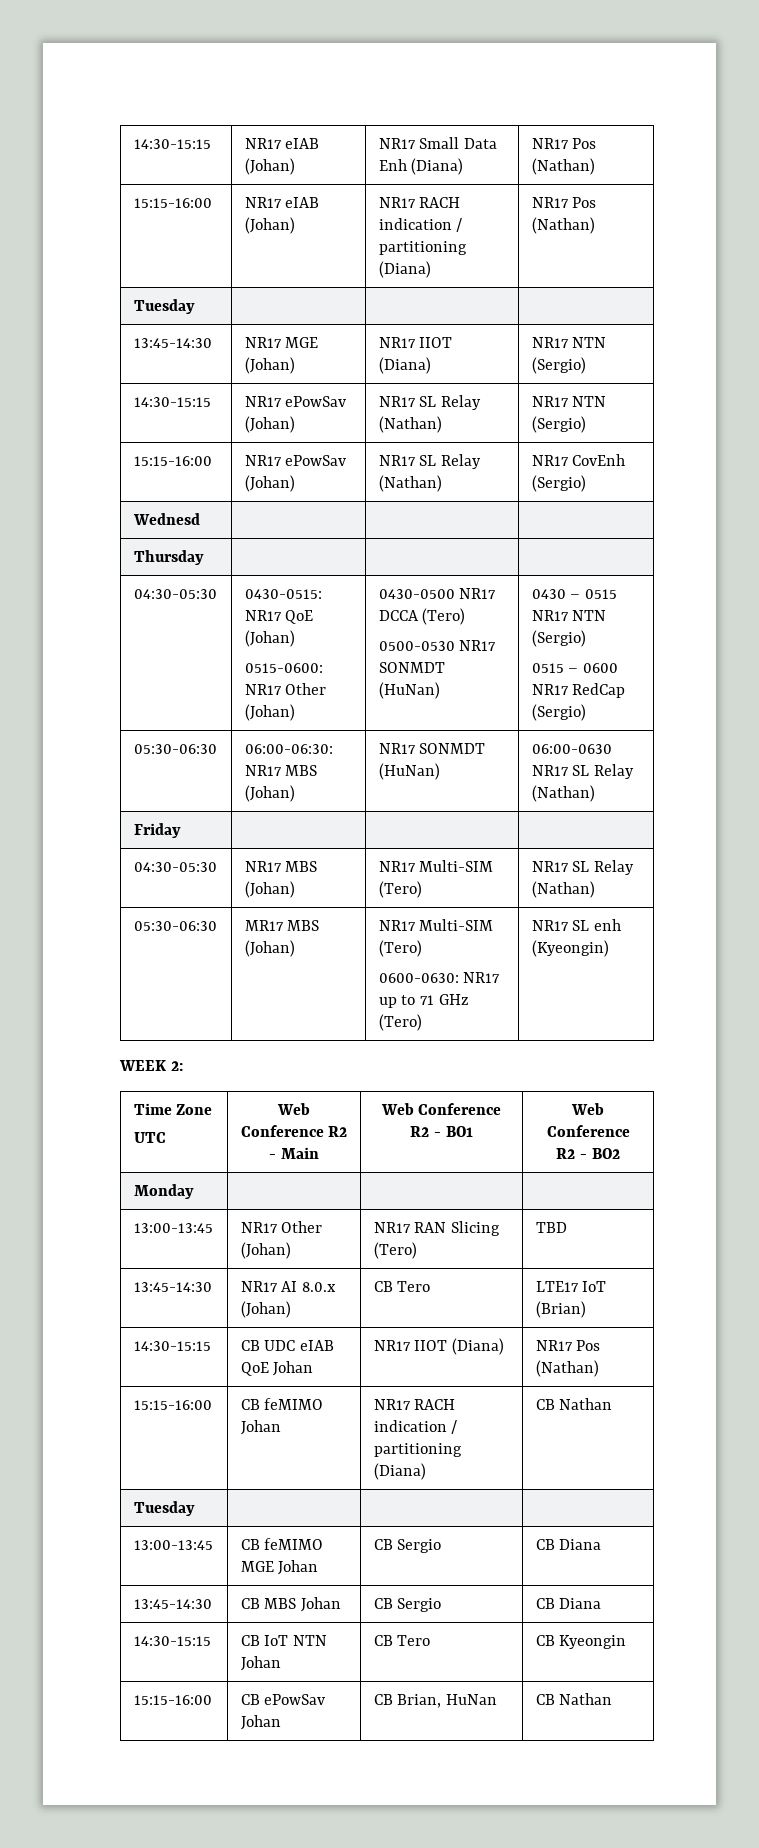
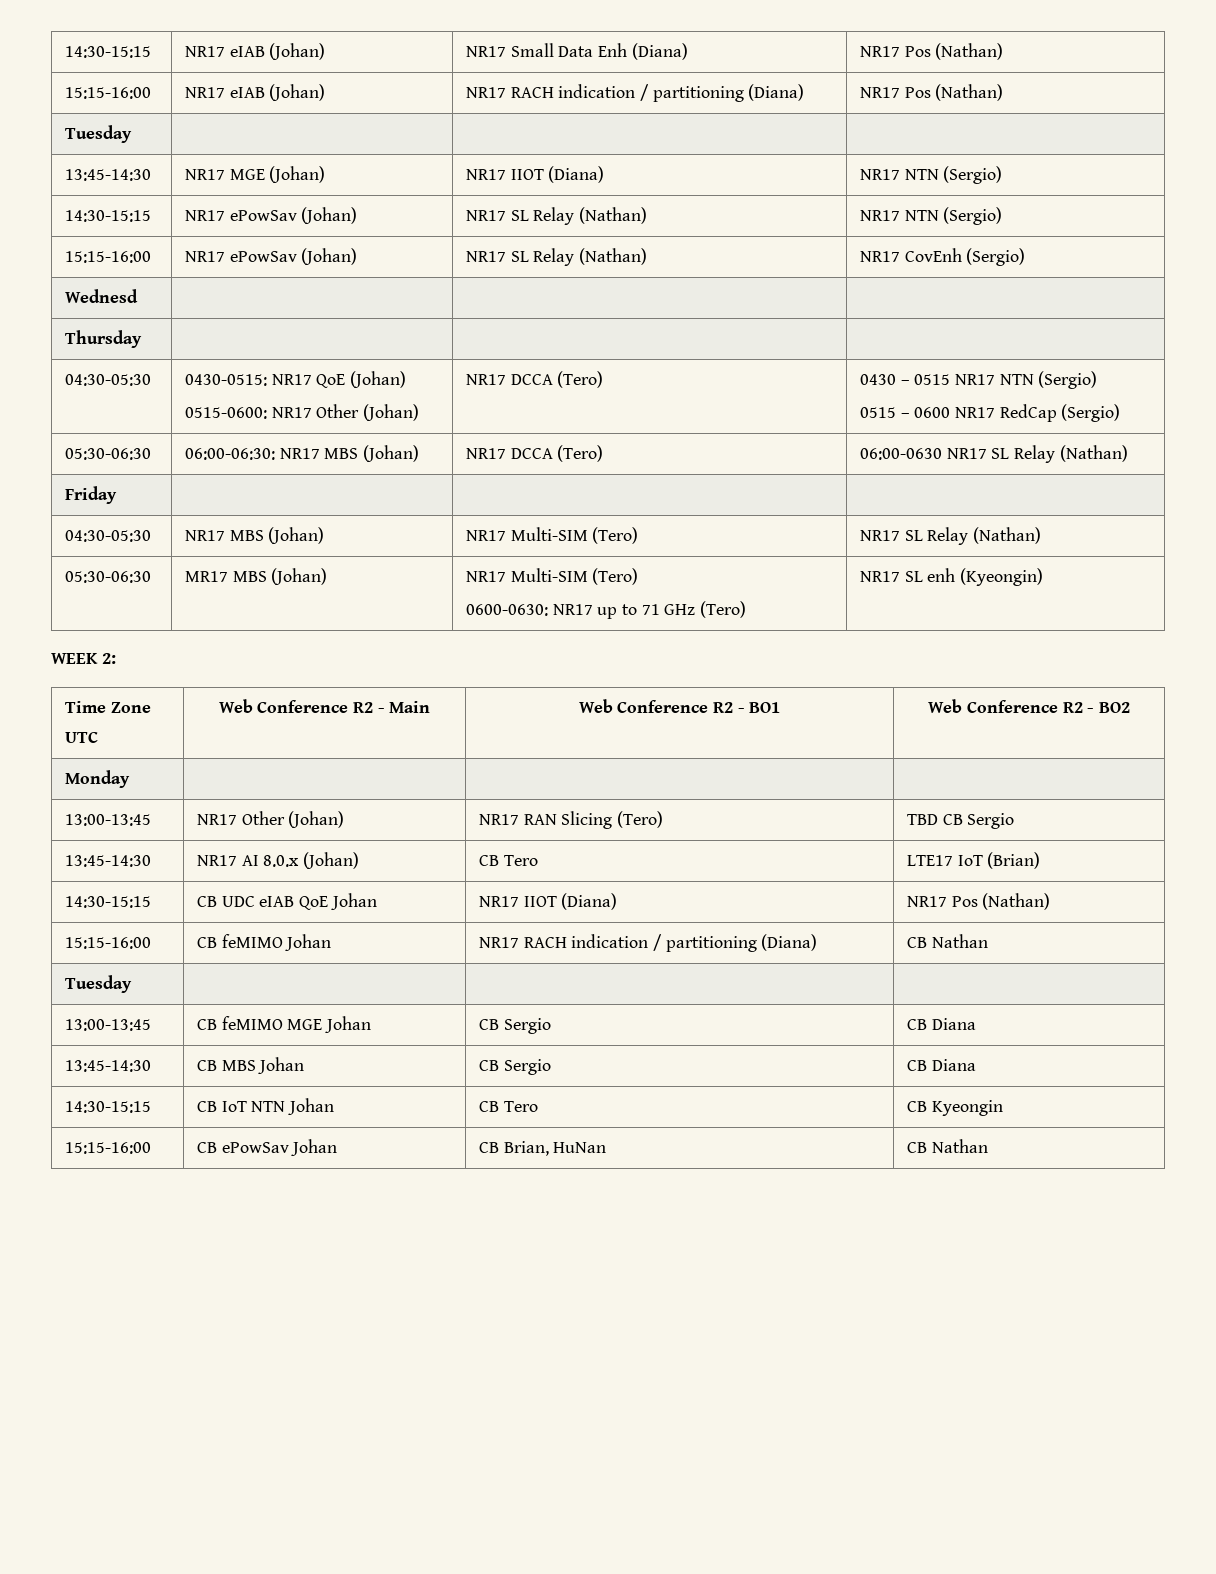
  04:30-05:30 | 0430-0515: NR17 QoE (Johan)
- 0515-0600: NR17 Other (Johan) | 0430-0500 NR17 DCCA (Tero)
- 0500-0530 NR17 SONMDT (HuNan) | 0430 – 0515 NR17 NTN (Sergio)
+ 0515-0600: NR17 Other (Johan) | NR17 DCCA (Tero) | 0430 – 0515 NR17 NTN (Sergio)
- 05:30-06:30 | 06:00-06:30: NR17 MBS (Johan) | NR17 SONMDT (HuNan) | 06:00-0630 NR17 SL Relay (Nathan)
+ 05:30-06:30 | 06:00-06:30: NR17 MBS (Johan) | NR17 DCCA (Tero) | 06:00-0630 NR17 SL Relay (Nathan)
- 13:00-13:45 | NR17 Other (Johan) | NR17 RAN Slicing (Tero) | TBD
+ 13:00-13:45 | NR17 Other (Johan) | NR17 RAN Slicing (Tero) | TBD CB Sergio

